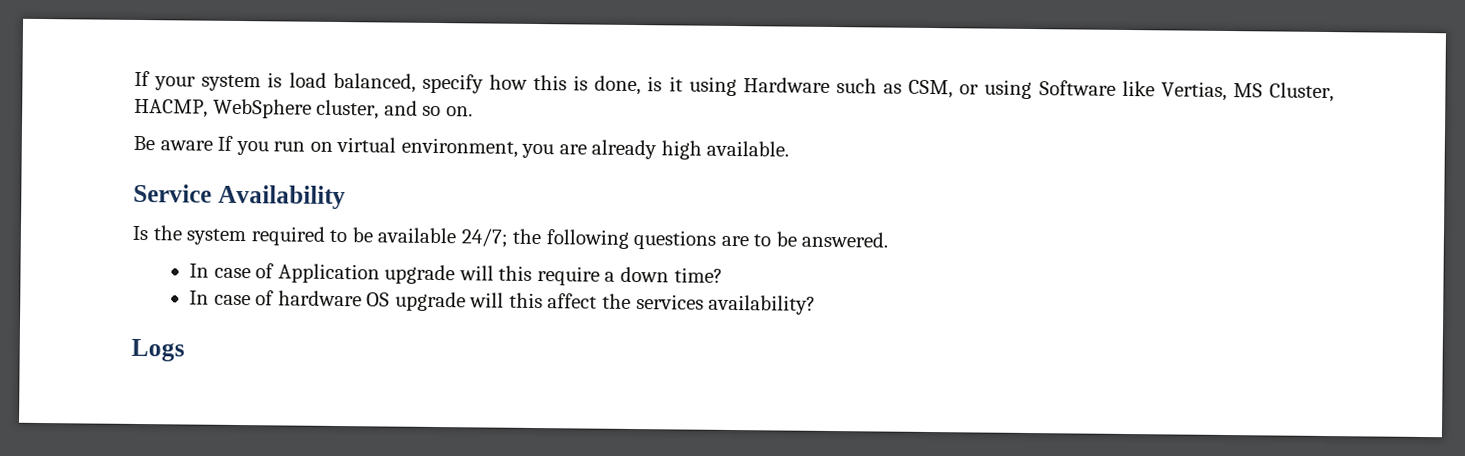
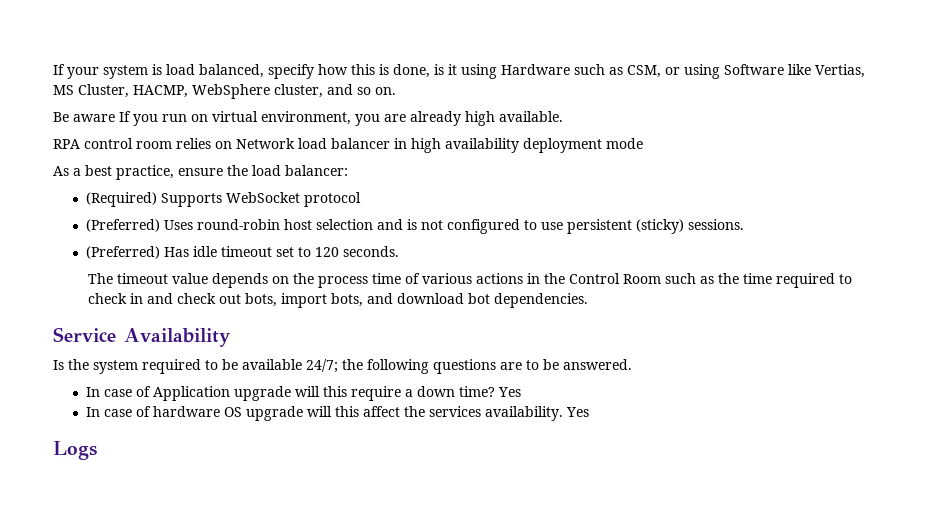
+ RPA control room relies on Network load balancer in high availability deployment mode
+ As a best practice, ensure the load balancer:
+ (Required) Supports WebSocket protocol
+ (Preferred) Uses round-robin host selection and is not configured to use persistent (sticky) sessions.
+ (Preferred) Has idle timeout set to 120 seconds.
+ The timeout value depends on the process time of various actions in the Control Room such as the time required to check in and check out bots, import bots, and download bot dependencies.
- In case of Application upgrade will this require a down time?
+ In case of Application upgrade will this require a down time? Yes
- In case of hardware OS upgrade will this affect the services availability?
+ In case of hardware OS upgrade will this affect the services availability. Yes

